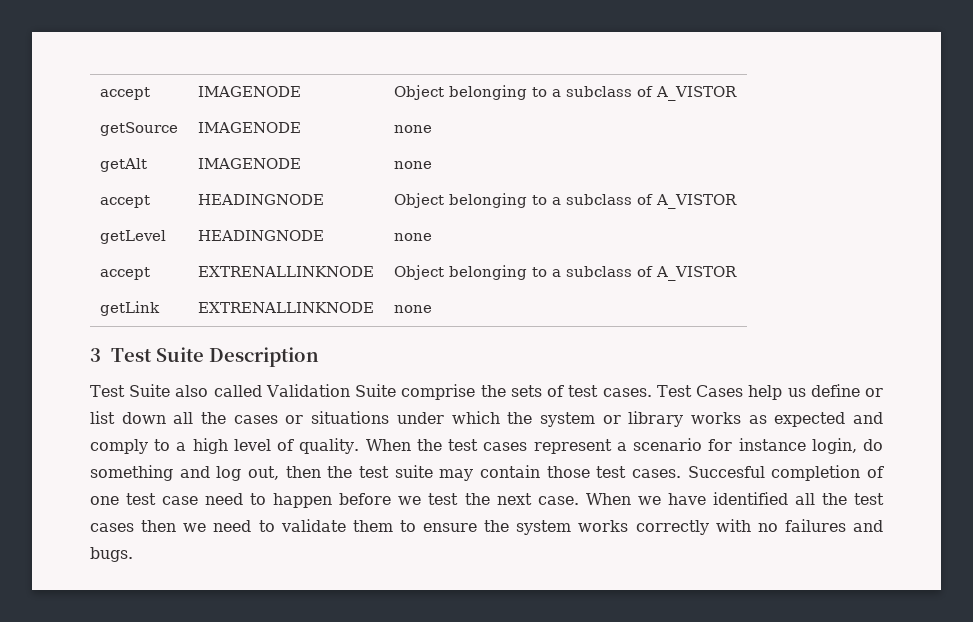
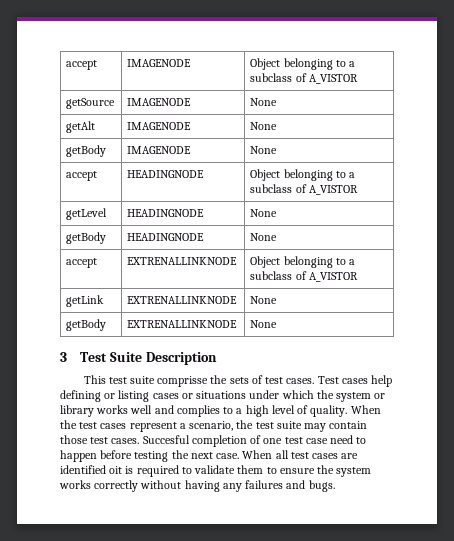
- getSource | IMAGENODE | none
+ getSource | IMAGENODE | None
- getAlt | IMAGENODE | none
+ getAlt | IMAGENODE | None
+ getBody | IMAGENODE | None
- getLevel | HEADINGNODE | none
+ getLevel | HEADINGNODE | None
+ getBody | HEADINGNODE | None
- getLink | EXTRENALLINKNODE | none
+ getLink | EXTRENALLINKNODE | None
+ getBody | EXTRENALLINKNODE | None
- Test Suite also called Validation Suite comprise the sets of test cases.
+ This test suite comprisse the sets of test cases.
- Test Cases help us define or list down all the cases or situations under which the system or library works as expected and comply to a high level of quality.
+ Test cases help defining or listing cases or situations under which the system or library works well and complies to a high level of quality.
- When the test cases represent a scenario for instance login, do something and log out, then the test suite may contain those test cases.
+ When the test cases represent a scenario, the test suite may contain those test cases.
- Succesful completion of one test case need to happen before we test the next case.
+ Succesful completion of one test case need to happen before testing the next case.
- When we have identified all the test cases then we need to validate them to ensure the system works correctly with no failures and bugs.
+ When all test cases are identified oit is required to validate them to ensure the system works correctly without having any failures and bugs.

